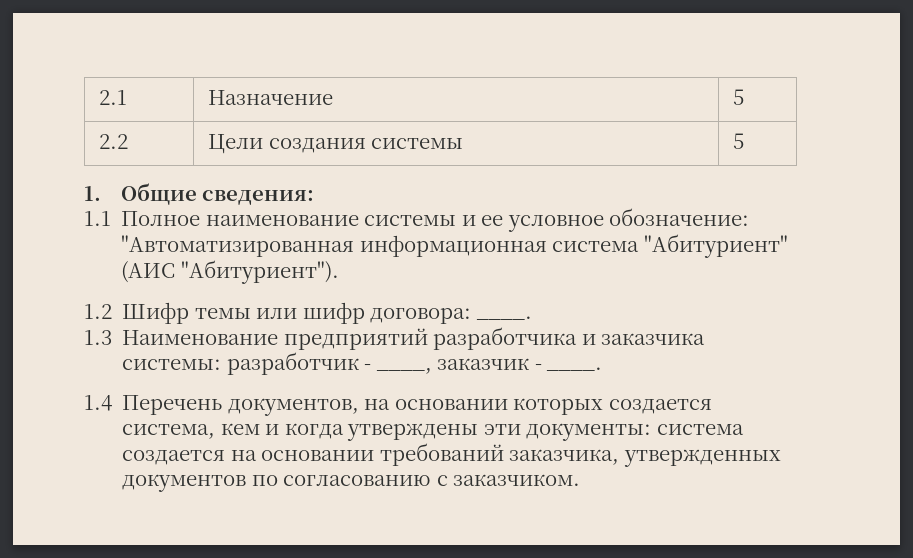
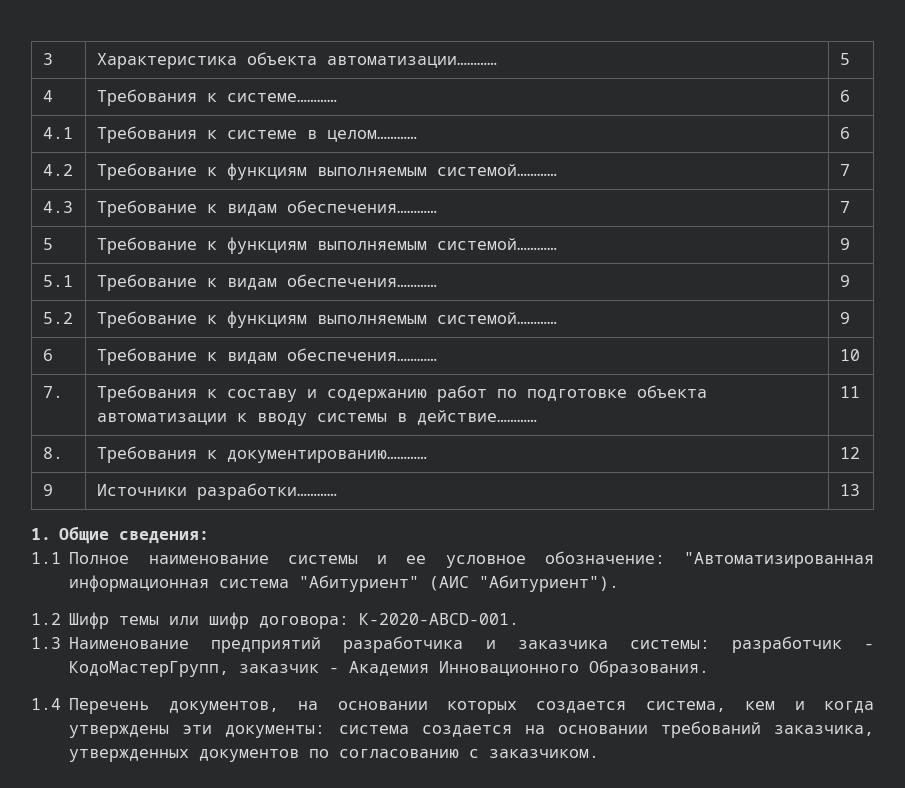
- 2.1 | Назначение | 5
- 2.2 | Цели создания системы | 5
+ 3 | Характеристика объекта автоматизации………… | 5
+ 4 | Требования к системе………… | 6
+ 4.1 | Требования к системе в целом………… | 6
+ 4.2 | Требование к функциям выполняемым системой………… | 7
+ 4.3 | Требование к видам обеспечения………… | 7
+ 5 | Требование к функциям выполняемым системой………… | 9
+ 5.1 | Требование к видам обеспечения………… | 9
+ 5.2 | Требование к функциям выполняемым системой………… | 9
+ 6 | Требование к видам обеспечения………… | 10
+ 7. | Требования к составу и содержанию работ по подготовке объекта автоматизации к вводу системы в действие………… | 11
+ 8. | Требования к документированию………… | 12
+ 9 | Источники разработки………… | 13
- 1.2 Шифр темы или шифр договора: ____.
+ 1.2 Шифр темы или шифр договора: К-2020-ABCD-001.
- 1.3 Наименование предприятий разработчика и заказчика системы: разработчик - ____, заказчик - ____.
+ 1.3 Наименование предприятий разработчика и заказчика системы: разработчик - КодоМастерГрупп, заказчик - Академия Инновационного Образования.

